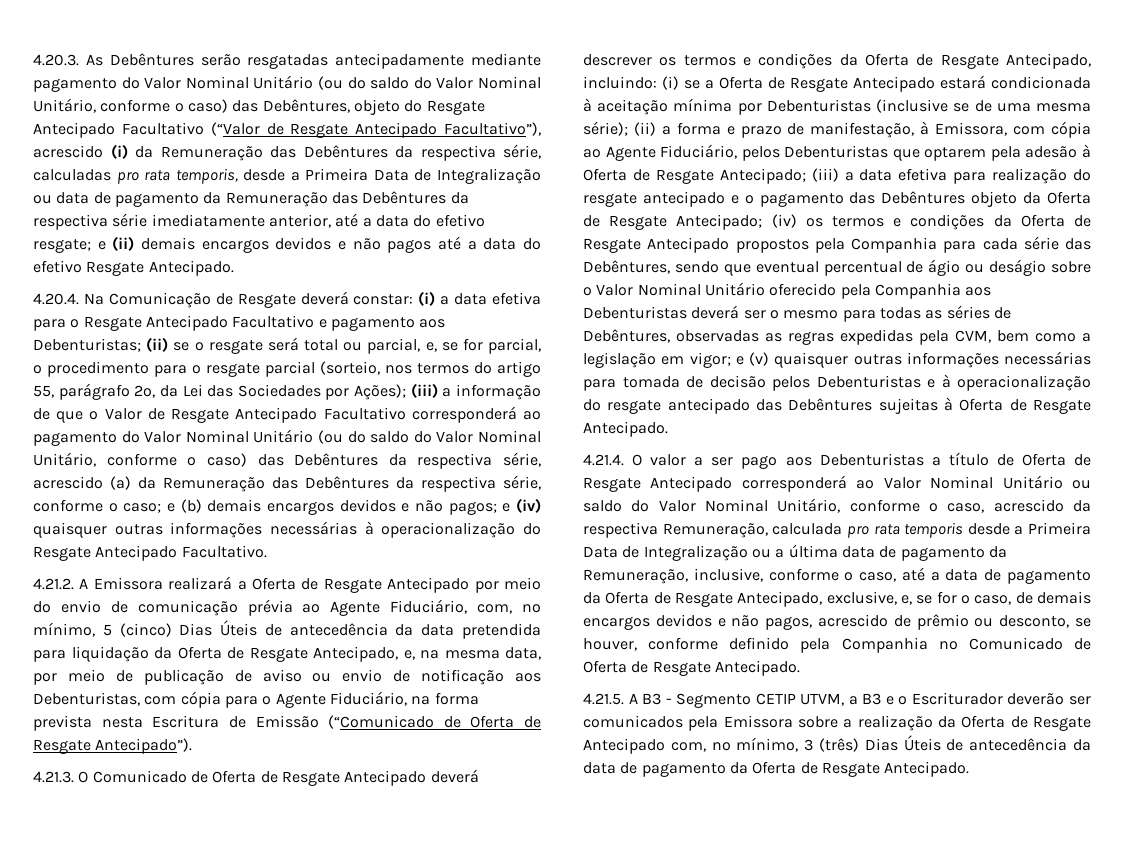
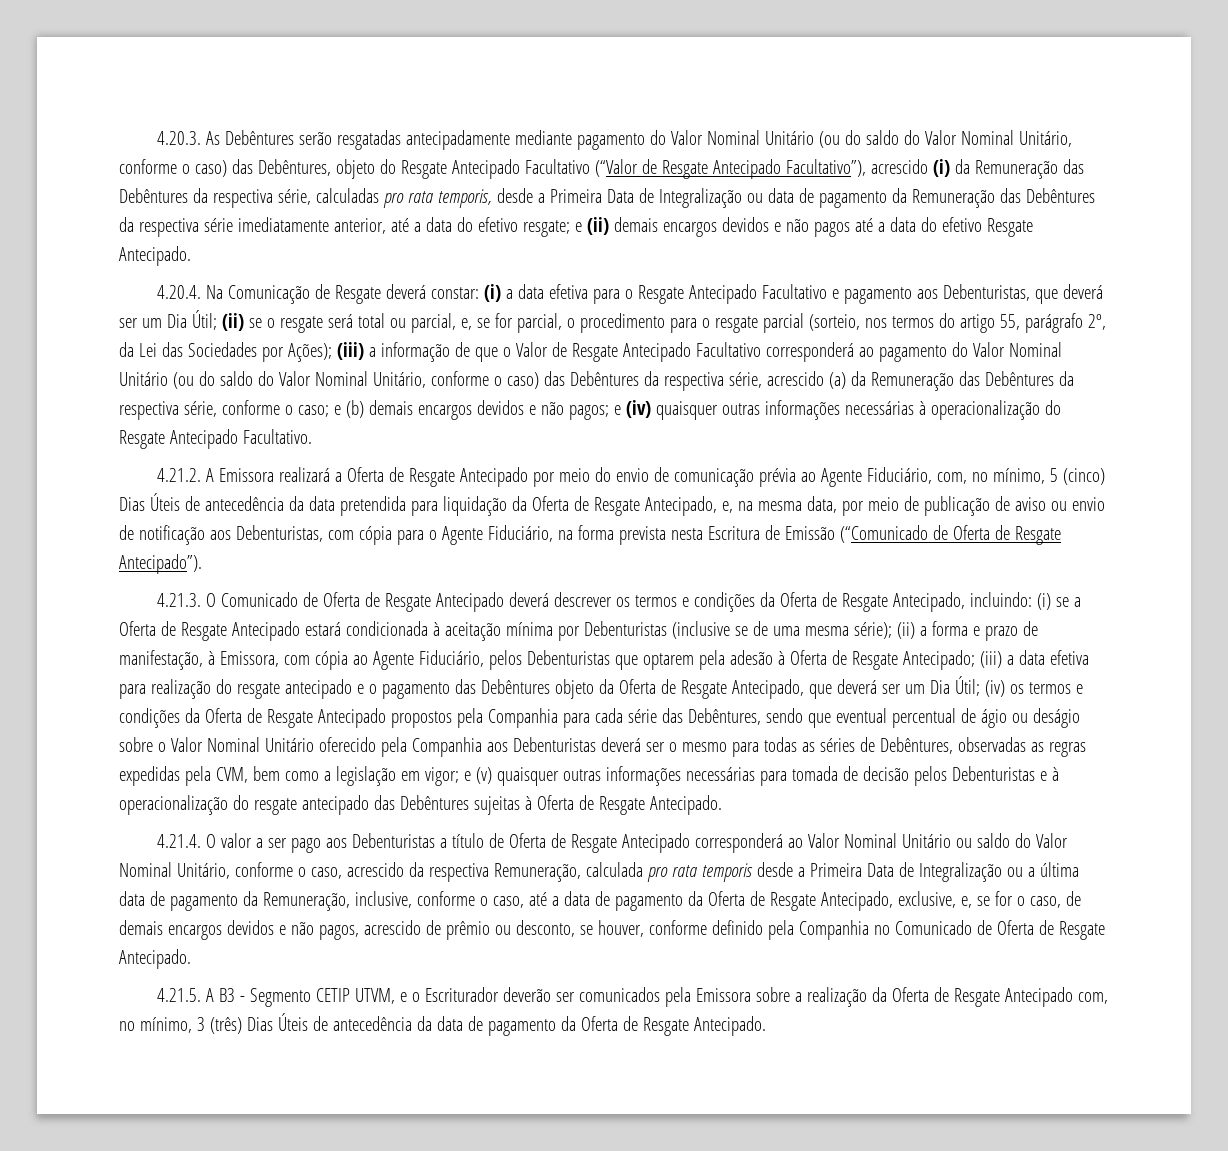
- (i) a data efetiva para o Resgate Antecipado Facultativo e pagamento aos Debenturistas;
+ (i) a data efetiva para o Resgate Antecipado Facultativo e pagamento aos Debenturistas, que deverá ser um Dia Útil;
- (iii) a data efetiva para realização do resgate antecipado e o pagamento das Debêntures objeto da Oferta de Resgate Antecipado;
+ (iii) a data efetiva para realização do resgate antecipado e o pagamento das Debêntures objeto da Oferta de Resgate Antecipado, que deverá ser um Dia Útil;
- 4.21.5. A B3 - Segmento CETIP UTVM, a B3 e o Escriturador deverão ser comunicados pela Emissora sobre a realização da Oferta de Resgate Antecipado com, no mínimo, 3 (três) Dias Úteis de antecedência da data de pagamento da Oferta de Resgate Antecipado.
+ 4.21.5. A B3 - Segmento CETIP UTVM, e o Escriturador deverão ser comunicados pela Emissora sobre a realização da Oferta de Resgate Antecipado com, no mínimo, 3 (três) Dias Úteis de antecedência da data de pagamento da Oferta de Resgate Antecipado.

